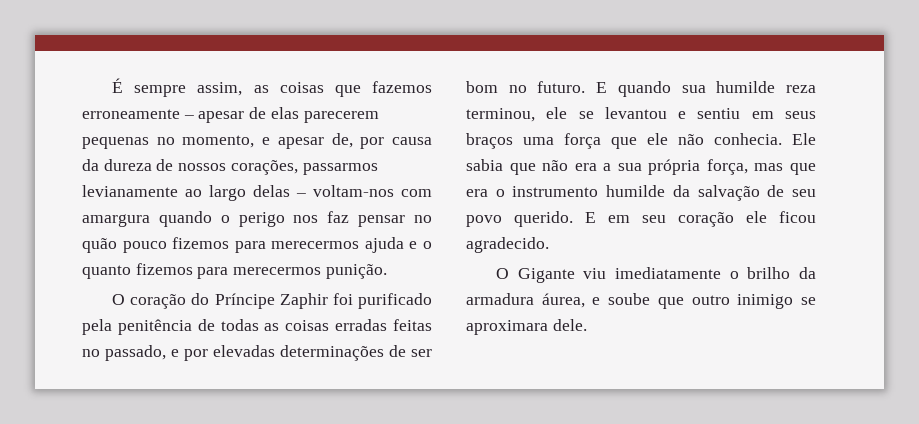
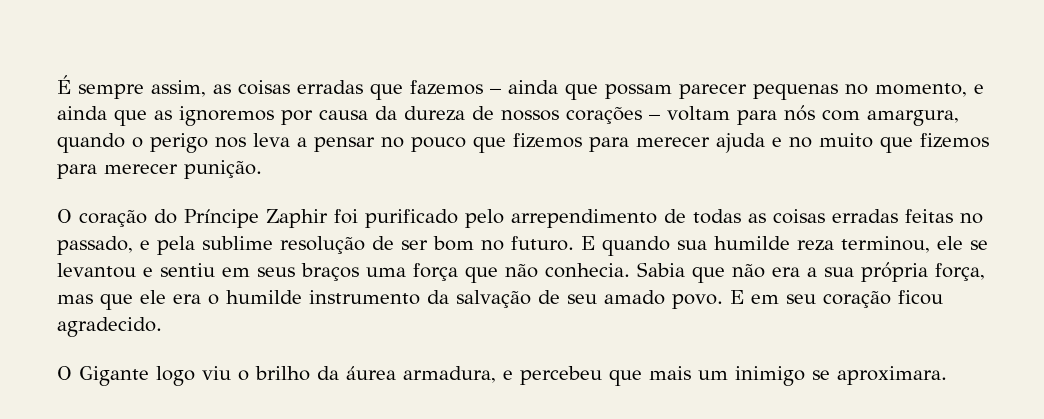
- É sempre assim, as coisas que fazemos erroneamente – apesar de elas parecerem pequenas no momento, e apesar de, por causa da dureza de nossos corações, passarmos levianamente ao largo delas – voltam-nos com amargura quando o perigo nos faz pensar no quão pouco fizemos para merecermos ajuda e o quanto fizemos para merecermos punição.
+ É sempre assim, as coisas erradas que fazemos – ainda que possam parecer pequenas no momento, e ainda que as ignoremos por causa da dureza de nossos corações – voltam para nós com amargura, quando o perigo nos leva a pensar no pouco que fizemos para merecer ajuda e no muito que fizemos para merecer punição.
- O coração do Príncipe Zaphir foi purificado pela penitência de todas as coisas erradas feitas no passado, e por elevadas determinações de ser bom no futuro.
+ O coração do Príncipe Zaphir foi purificado pelo arrependimento de todas as coisas erradas feitas no passado, e pela sublime resolução de ser bom no futuro.
- E quando sua humilde reza terminou, ele se levantou e sentiu em seus braços uma força que ele não conhecia.
+ E quando sua humilde reza terminou, ele se levantou e sentiu em seus braços uma força que não conhecia.
- Ele sabia que não era a sua própria força, mas que era o instrumento humilde da salvação de seu povo querido.
+ Sabia que não era a sua própria força, mas que ele era o humilde instrumento da salvação de seu amado povo.
- E em seu coração ele ficou agradecido.
+ E em seu coração ficou agradecido.
- O Gigante viu imediatamente o brilho da armadura áurea, e soube que outro inimigo se aproximara dele.
+ O Gigante logo viu o brilho da áurea armadura, e percebeu que mais um inimigo se aproximara.

